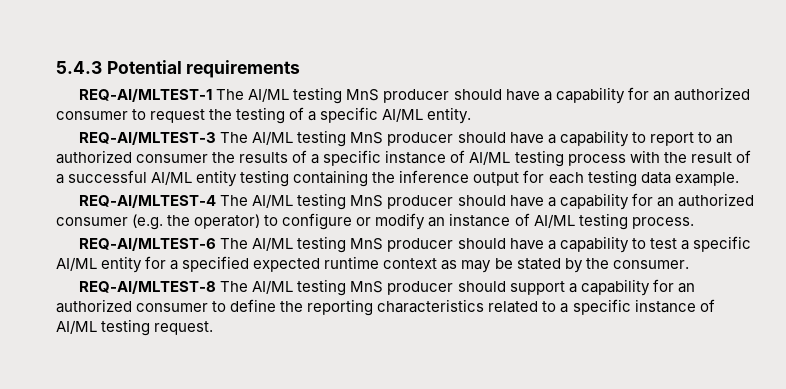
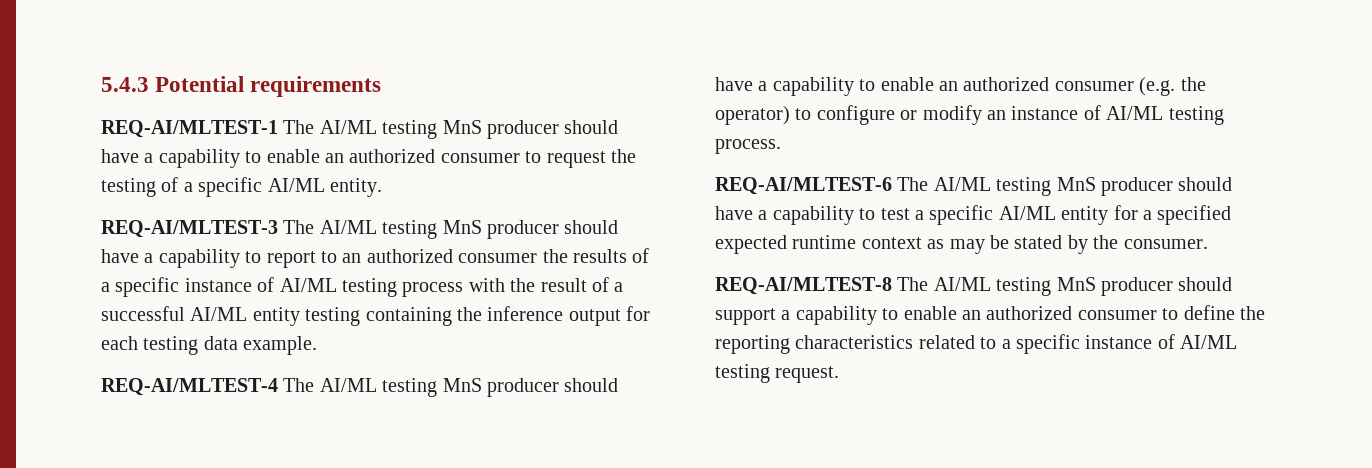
- REQ-AI/MLTEST-1 The AI/ML testing MnS producer should have a capability for an authorized consumer to request the testing of a specific AI/ML entity.
+ REQ-AI/MLTEST-1 The AI/ML testing MnS producer should have a capability to enable an authorized consumer to request the testing of a specific AI/ML entity.
- REQ-AI/MLTEST-4 The AI/ML testing MnS producer should have a capability for an authorized consumer (e.g. the operator) to configure or modify an instance of AI/ML testing process.
+ REQ-AI/MLTEST-4 The AI/ML testing MnS producer should have a capability to enable an authorized consumer (e.g. the operator) to configure or modify an instance of AI/ML testing process.
- REQ-AI/MLTEST-8 The AI/ML testing MnS producer should support a capability for an authorized consumer to define the reporting characteristics related to a specific instance of AI/ML testing request.
+ REQ-AI/MLTEST-8 The AI/ML testing MnS producer should support a capability to enable an authorized consumer to define the reporting characteristics related to a specific instance of AI/ML testing request.

